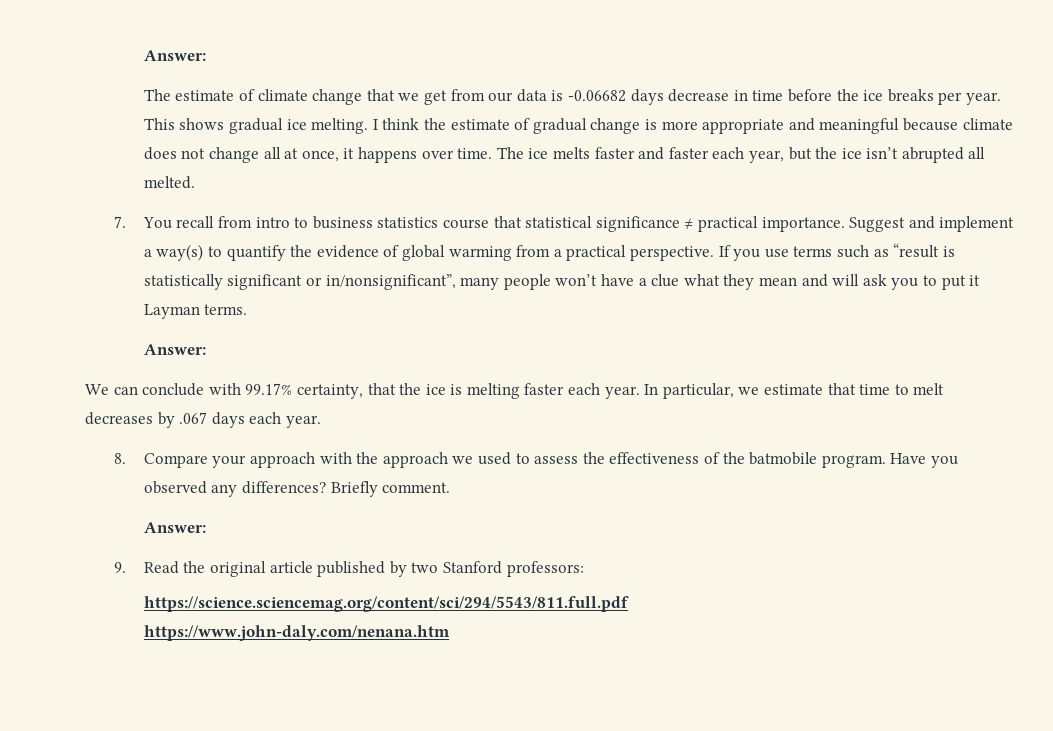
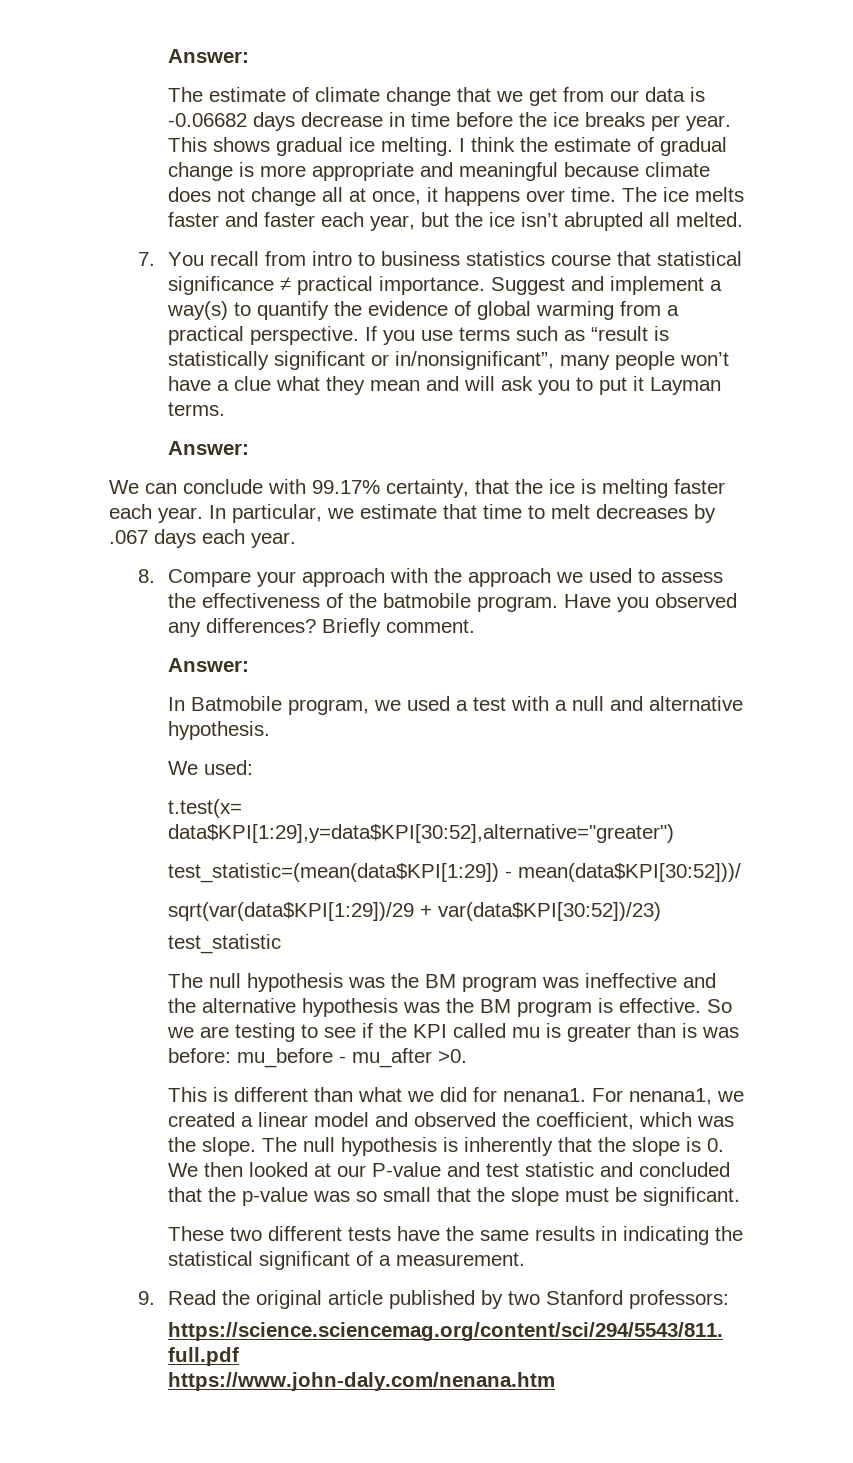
+ In Batmobile program, we used a test with a null and alternative hypothesis.
+ We used:
+ t.test(x= data$KPI[1:29],y=data$KPI[30:52],alternative="greater")
+ test_statistic=(mean(data$KPI[1:29]) - mean(data$KPI[30:52]))/
+ sqrt(var(data$KPI[1:29])/29 + var(data$KPI[30:52])/23)
+ test_statistic
+ The null hypothesis was the BM program was ineffective and the alternative hypothesis was the BM program is effective. So we are testing to see if the KPI called mu is greater than is was before: mu_before - mu_after >0.
+ This is different than what we did for nenana1. For nenana1, we created a linear model and observed the coefficient, which was the slope. The null hypothesis is inherently that the slope is 0. We then looked at our P-value and test statistic and concluded that the p-value was so small that the slope must be significant.
+ These two different tests have the same results in indicating the statistical significant of a measurement.

